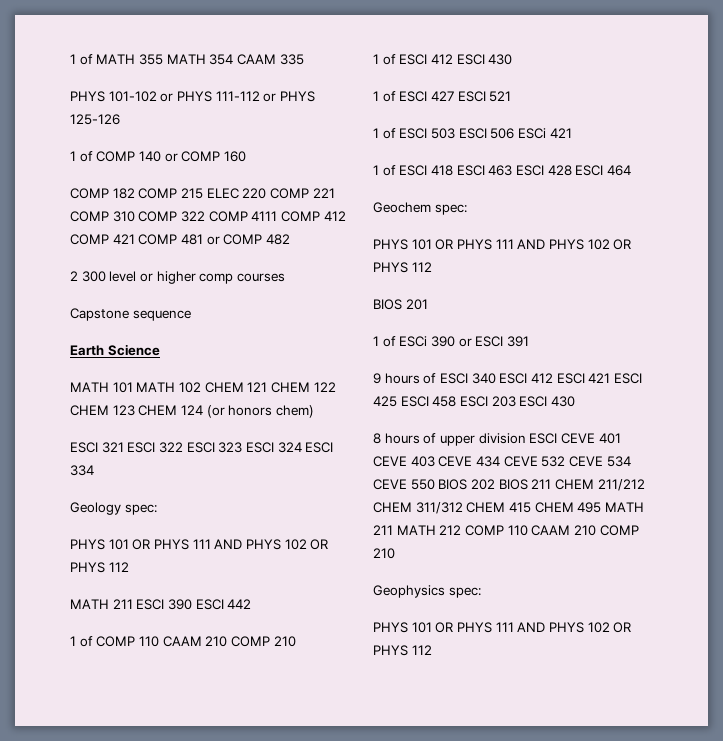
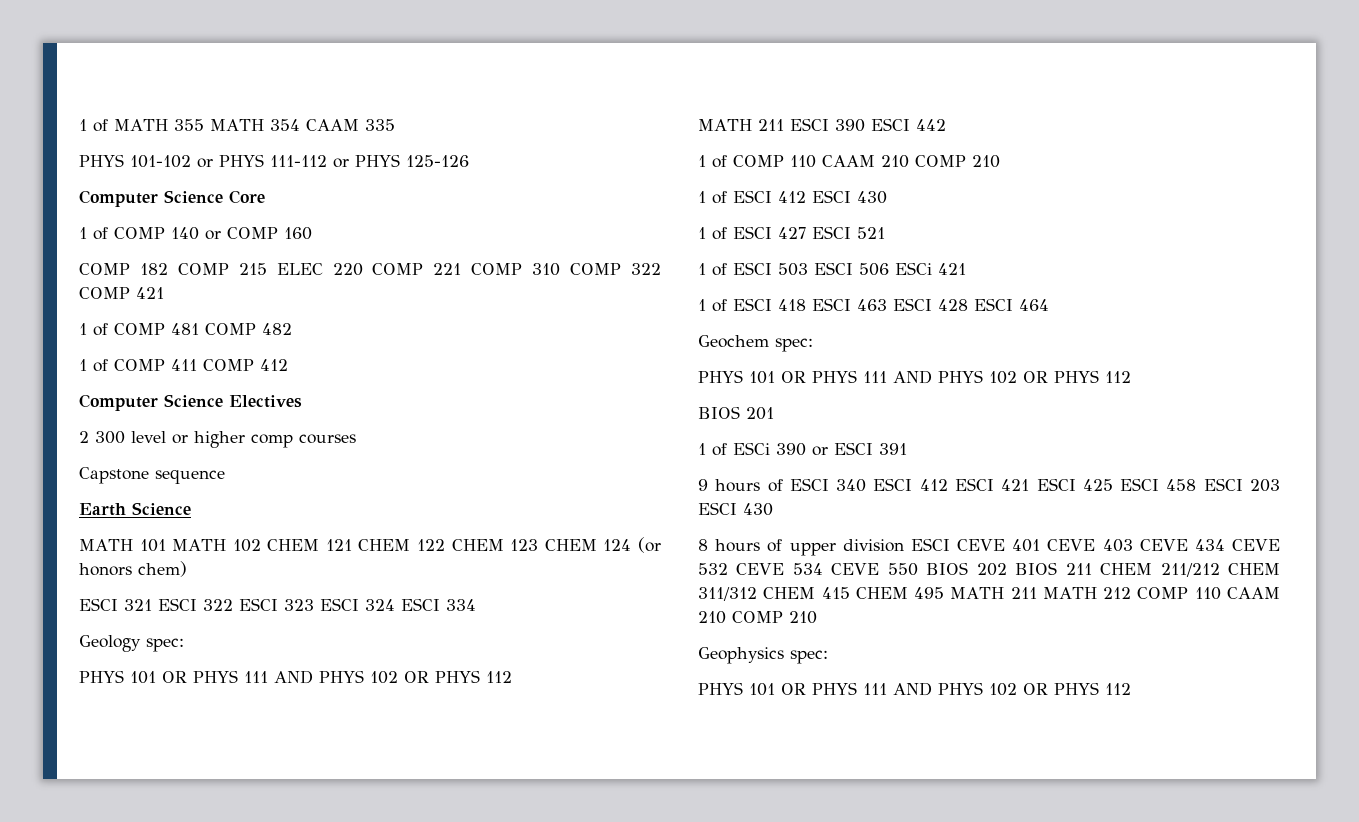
+ Computer Science Core
- COMP 182 COMP 215 ELEC 220 COMP 221 COMP 310 COMP 322 COMP 4111 COMP 412 COMP 421 COMP 481 or COMP 482
+ COMP 182 COMP 215 ELEC 220 COMP 221 COMP 310 COMP 322 COMP 421
+ 1 of COMP 481 COMP 482
+ 1 of COMP 411 COMP 412
+ Computer Science Electives

